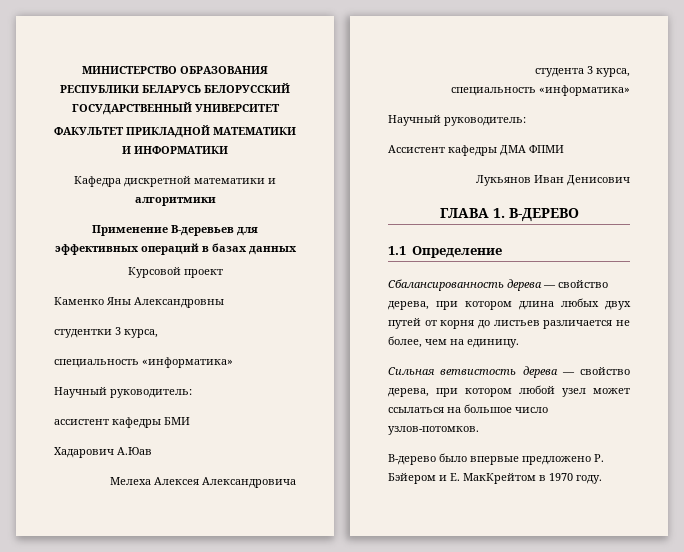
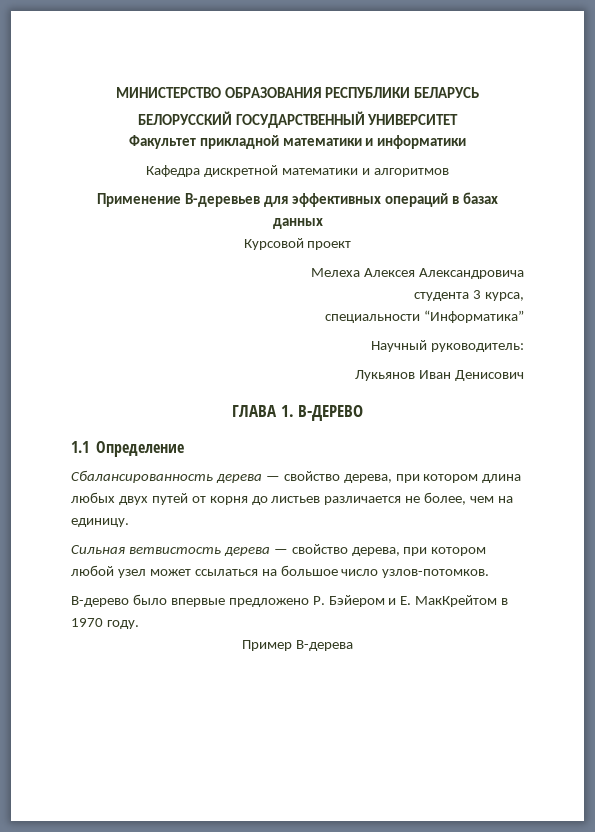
- МИНИСТЕРСТВО ОБРАЗОВАНИЯ РЕСПУБЛИКИ БЕЛАРУСЬ БЕЛОРУССКИЙ ГОСУДАРСТВЕННЫЙ УНИВЕРСИТЕТ
+ МИНИСТЕРСТВО ОБРАЗОВАНИЯ РЕСПУБЛИКИ БЕЛАРУСЬ
+ БЕЛОРУССКИЙ ГОСУДАРСТВЕННЫЙ УНИВЕРСИТЕТ
- ФАКУЛЬТЕТ ПРИКЛАДНОЙ МАТЕМАТИКИ И ИНФОРМАТИКИ
+ Факультет прикладной математики и информатики
- Кафедра дискретной математики и алгоритмики
+ Кафедра дискретной математики и алгоритмов
- Каменко Яны Александровны
- студентки 3 курса,
- специальность «информатика»
- Научный руководитель:
- ассистент кафедры БМИ
- Хадарович А.Юав
  студента 3 курса,
- специальность «информатика»
+ специальности “Информатика”
  Научный руководитель:
- Ассистент кафедры ДМА ФПМИ
+ Пример B-дерева

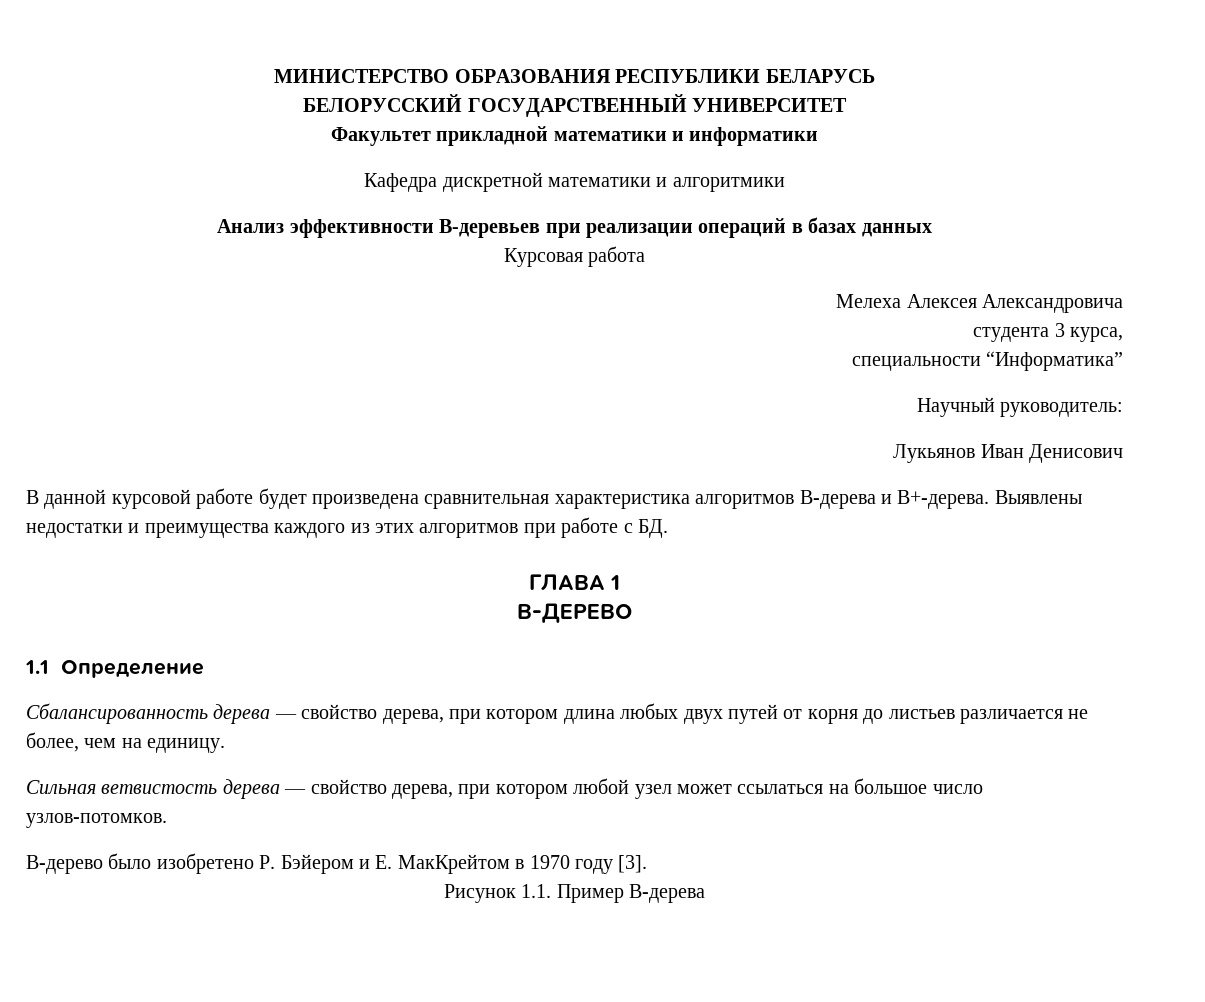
- Кафедра дискретной математики и алгоритмов
- Применение B-деревьев для эффективных операций в базах данных
+ Кафедра дискретной математики и алгоритмики
+ Анализ эффективности B-деревьев при реализации операций в базах данных
- Курсовой проект
+ Курсовая работа
+ В данной курсовой работе будет произведена сравнительная характеристика алгоритмов B-дерева и B+-дерева. Выявлены недостатки и преимущества каждого из этих алгоритмов при работе с БД.
- ГЛАВА 1. B-ДЕРЕВО
+ ГЛАВА 1
+ B-ДЕРЕВО
- B-дерево было впервые предложено Р. Бэйером и Е. МакКрейтом в 1970 году.
- Пример B-дерева
+ B-дерево было изобретено Р. Бэйером и Е. МакКрейтом в 1970 году [3].
+ Рисунок 1.1. Пример B-дерева

